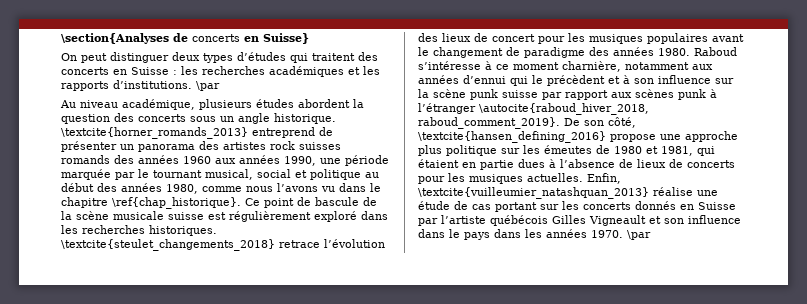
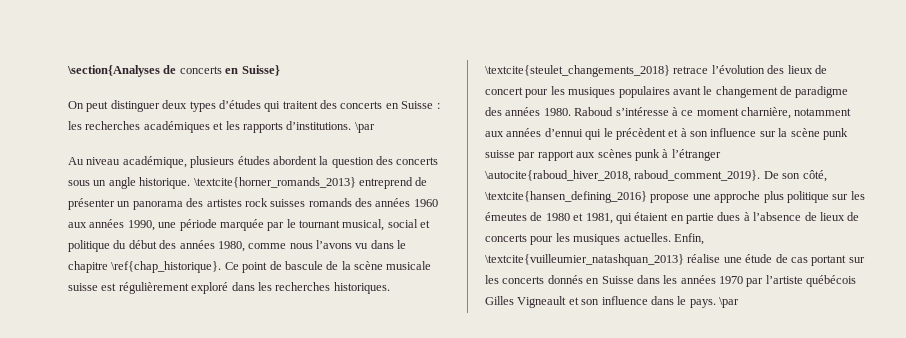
- \textcite{horner_romands_2013} entreprend de présenter un panorama des artistes rock suisses romands des années 1960 aux années 1990, une période marquée par le tournant musical, social et politique au début des années 1980, comme nous l’avons vu dans le chapitre \ref{chap_historique}.
+ \textcite{horner_romands_2013} entreprend de présenter un panorama des artistes rock suisses romands des années 1960 aux années 1990, une période marquée par le tournant musical, social et politique du début des années 1980, comme nous l’avons vu dans le chapitre \ref{chap_historique}.
- Enfin, \textcite{vuilleumier_natashquan_2013} réalise une étude de cas portant sur les concerts donnés en Suisse par l’artiste québécois Gilles Vigneault et son influence dans le pays dans les années 1970.
+ Enfin, \textcite{vuilleumier_natashquan_2013} réalise une étude de cas portant sur les concerts donnés en Suisse dans les années 1970 par l’artiste québécois Gilles Vigneault et son influence dans le pays.

